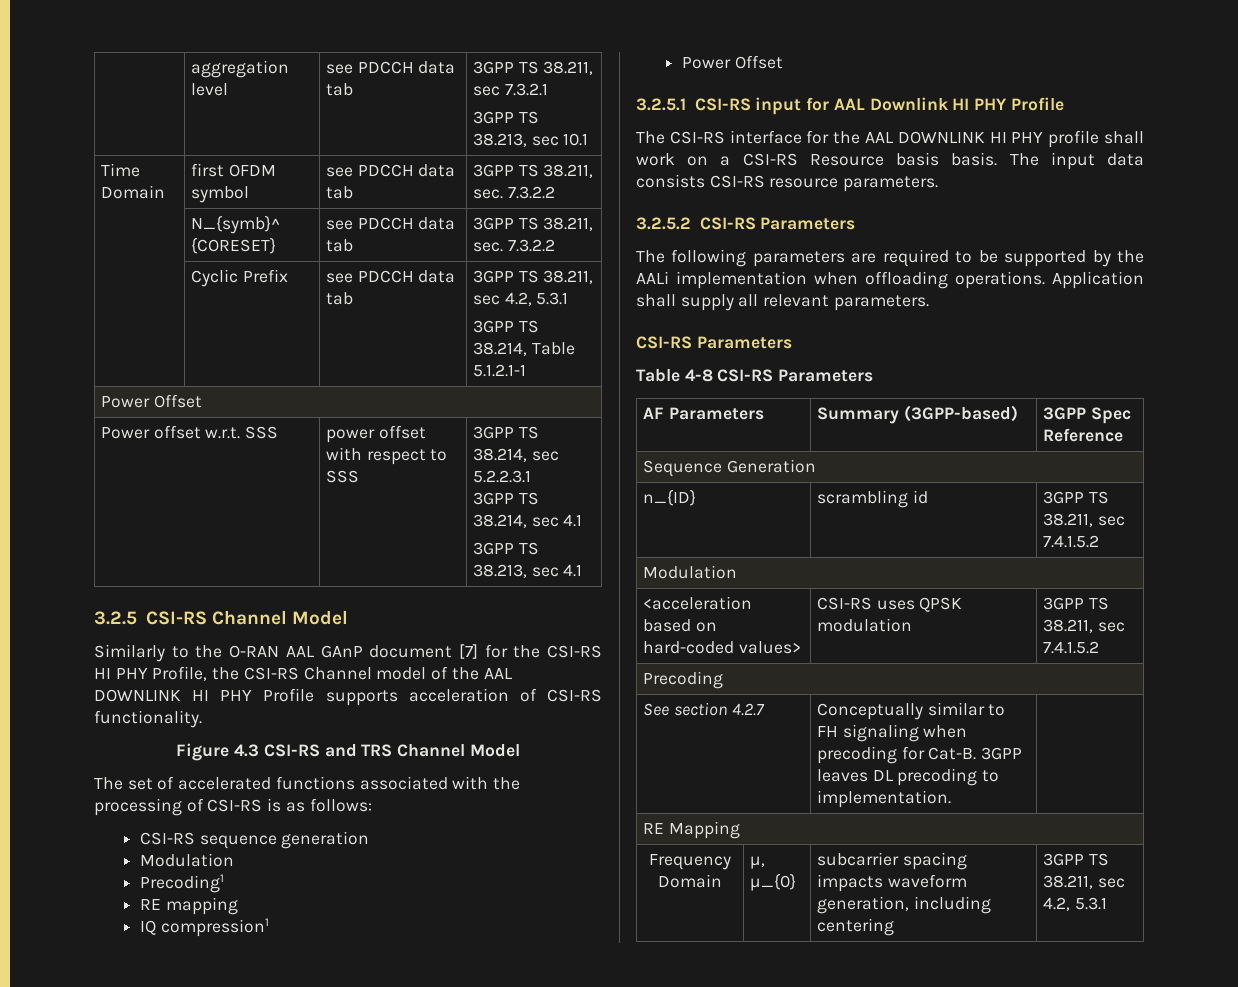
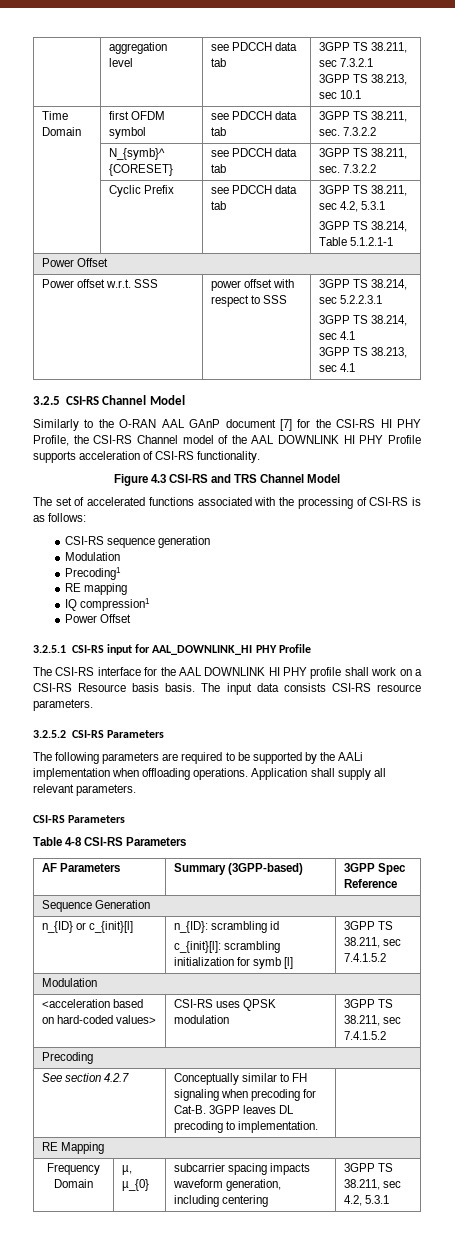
- 3.2.5.1 CSI-RS input for AAL Downlink HI PHY Profile
+ 3.2.5.1 CSI-RS input for AAL_DOWNLINK_HI PHY Profile
- n_{ID} | scrambling id | 3GPP TS 38.211, sec 7.4.1.5.2
+ n_{ID} or c_{init}[l] | n_{ID}: scrambling id
+ c_{init}[l]: scrambling initialization for symb [l] | 3GPP TS 38.211, sec 7.4.1.5.2

